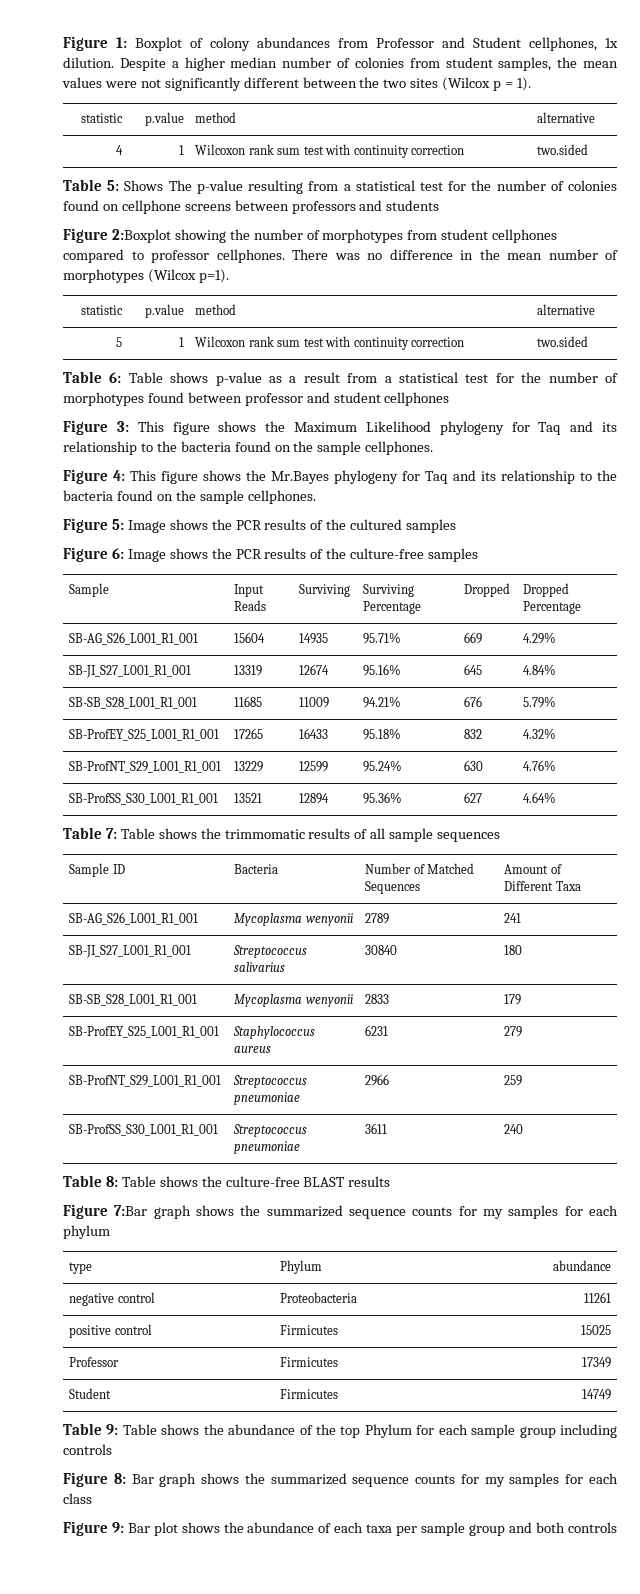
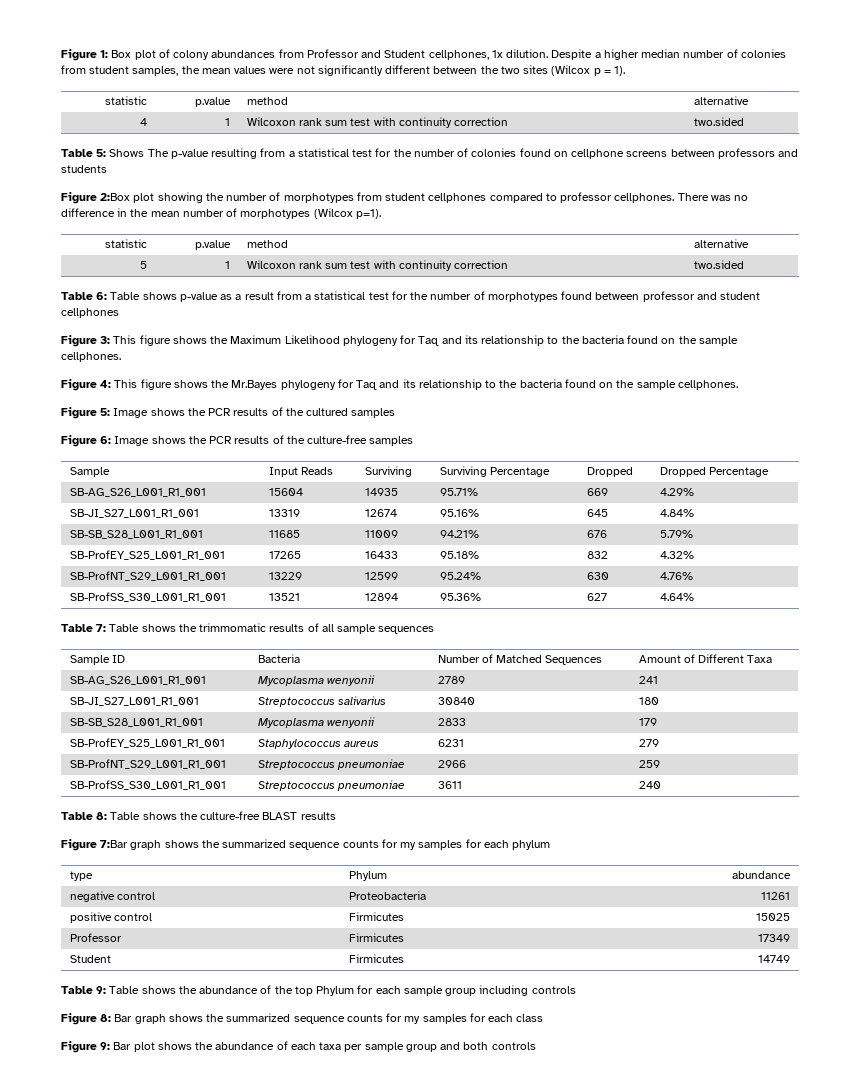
- Figure 1: Boxplot of colony abundances from Professor and Student cellphones, 1x dilution.
+ Figure 1: Box plot of colony abundances from Professor and Student cellphones, 1x dilution.
- Figure 2:Boxplot showing the number of morphotypes from student cellphones compared to professor cellphones.
+ Figure 2:Box plot showing the number of morphotypes from student cellphones compared to professor cellphones.

